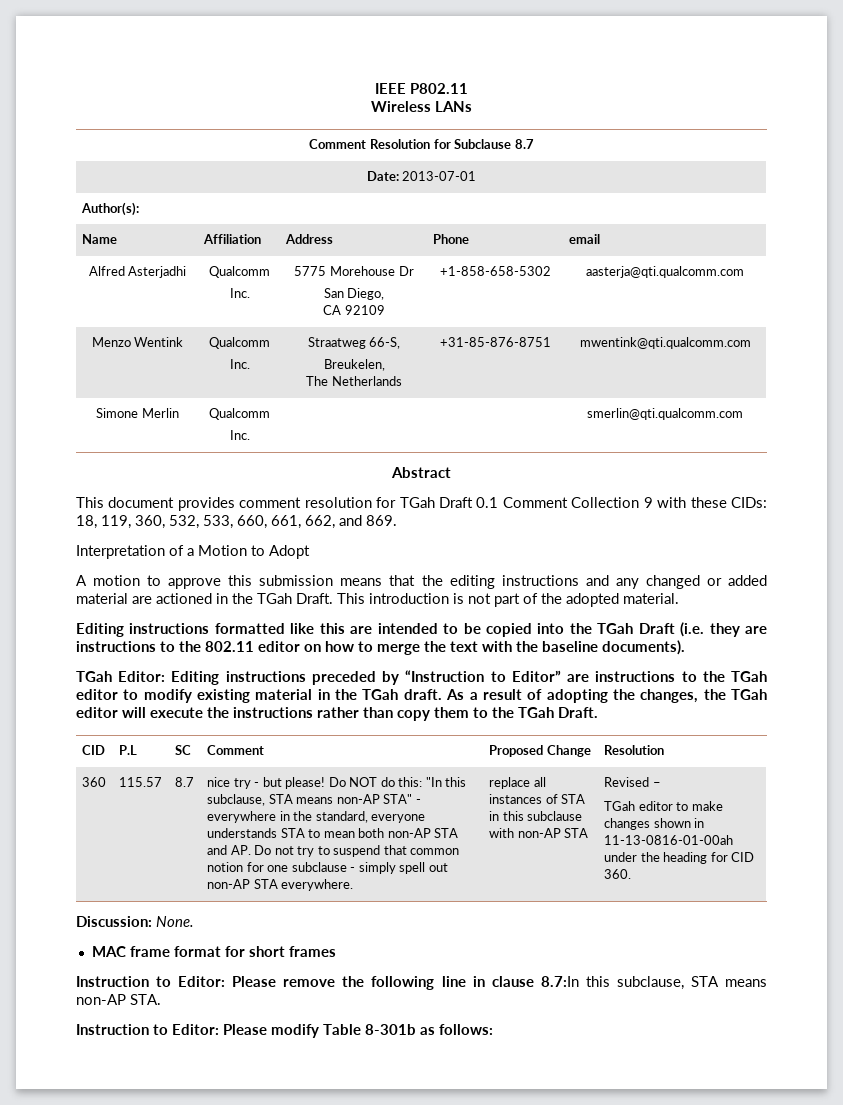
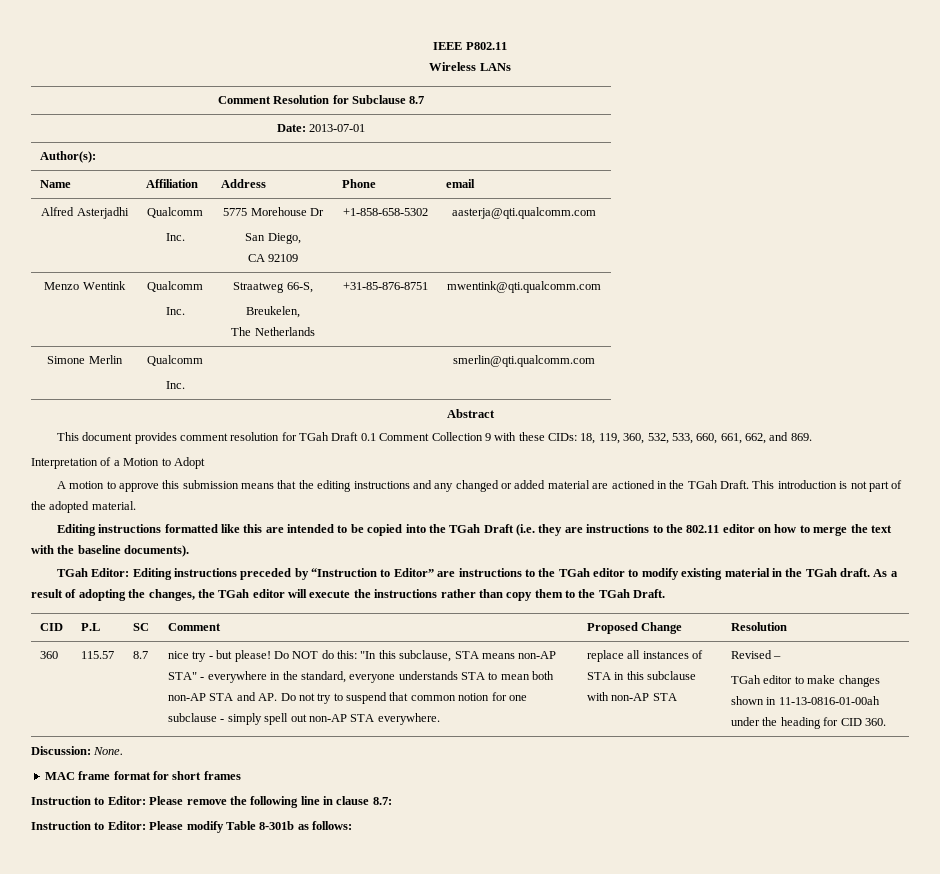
- Instruction to Editor: Please remove the following line in clause 8.7:In this subclause, STA means non-AP STA.
+ Instruction to Editor: Please remove the following line in clause 8.7:

